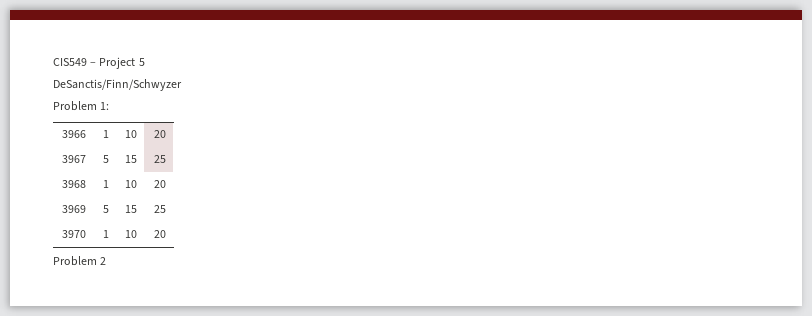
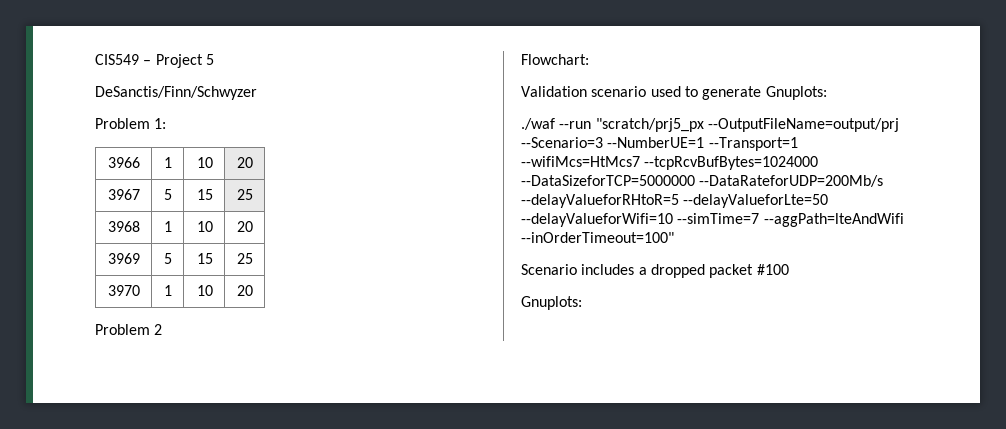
+ Flowchart:
+ Validation scenario used to generate Gnuplots:
+ ./waf --run "scratch/prj5_px --OutputFileName=output/prj --Scenario=3 --NumberUE=1 --Transport=1 --wifiMcs=HtMcs7 --tcpRcvBufBytes=1024000 --DataSizeforTCP=5000000 --DataRateforUDP=200Mb/s --delayValueforRHtoR=5 --delayValueforLte=50 --delayValueforWifi=10 --simTime=7 --aggPath=lteAndWifi --inOrderTimeout=100"
+ Scenario includes a dropped packet #100
+ Gnuplots:

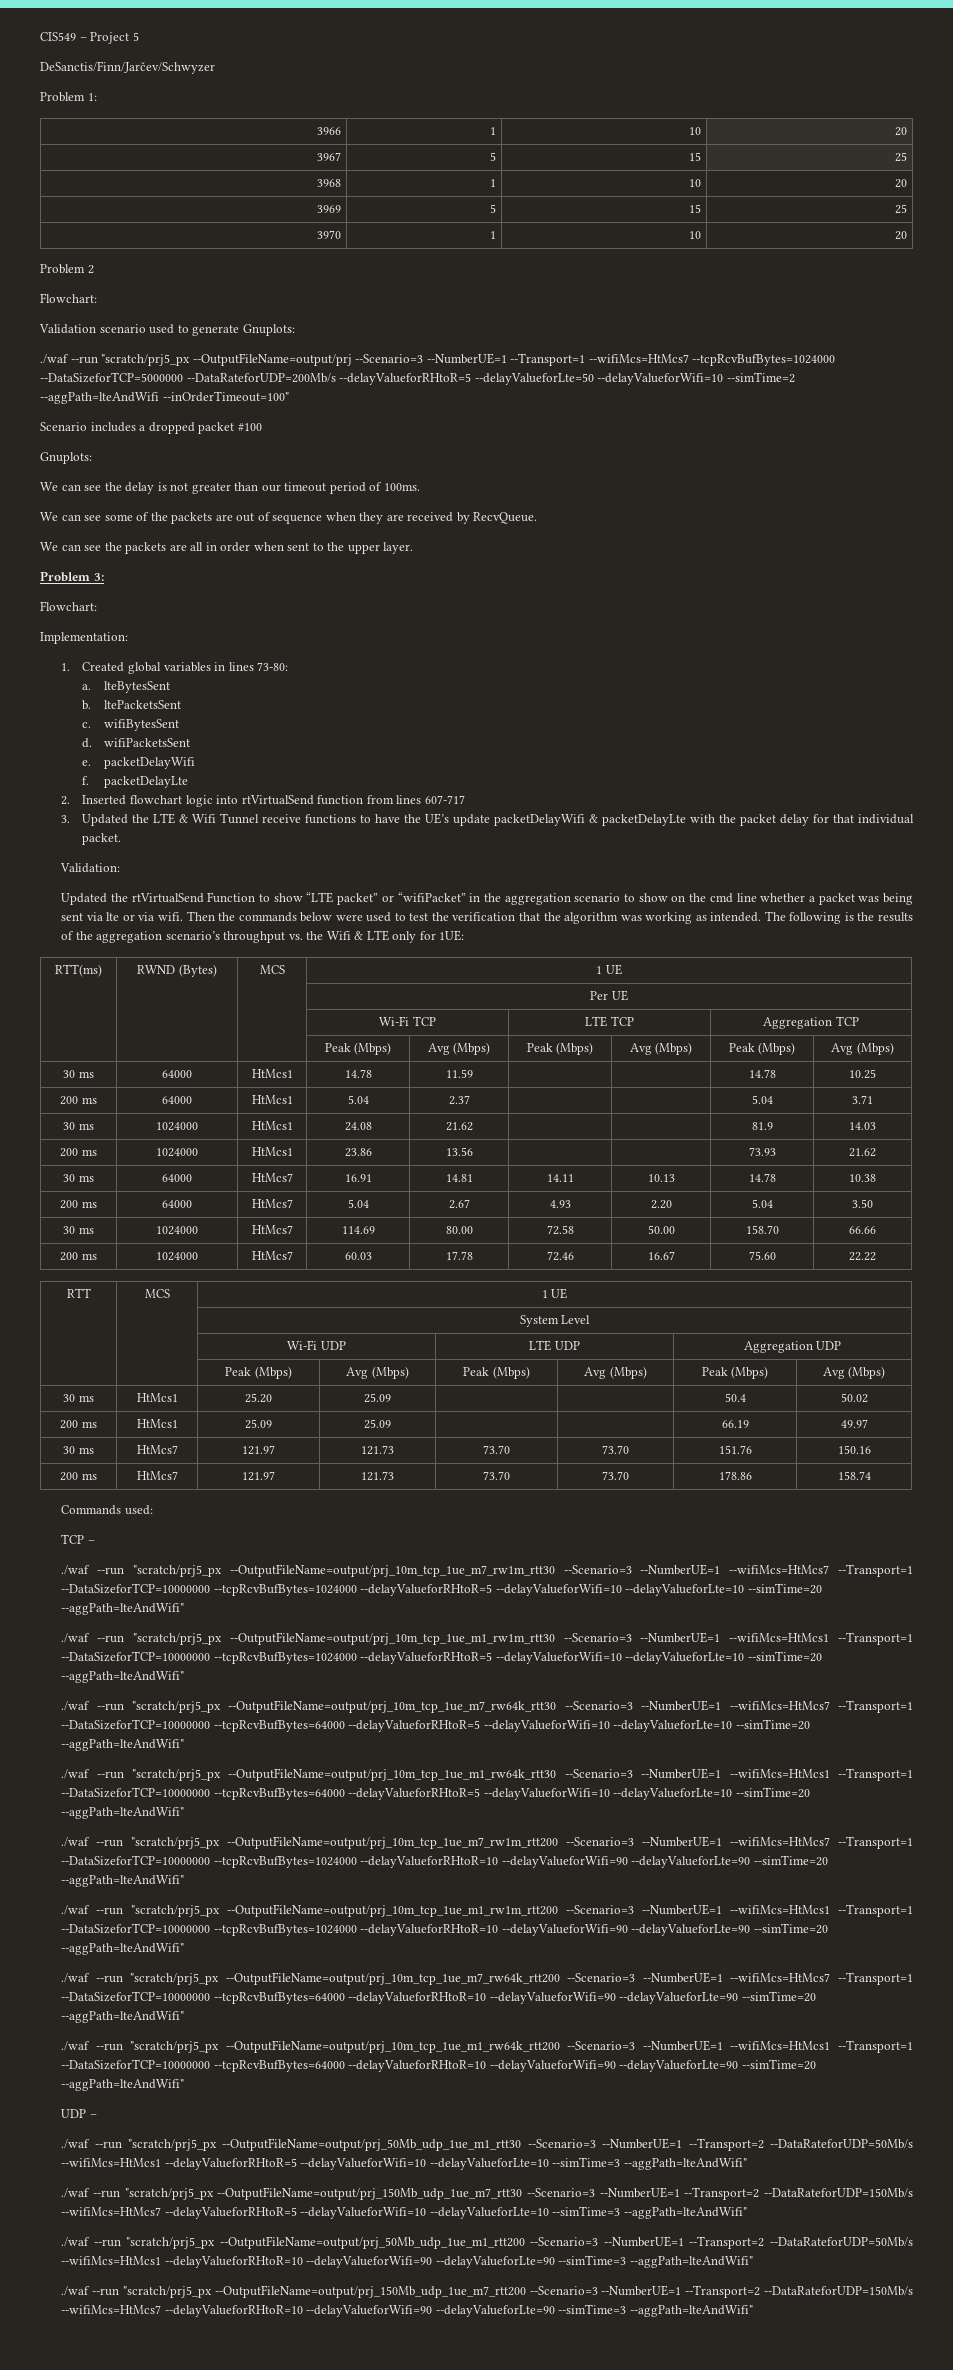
- DeSanctis/Finn/Schwyzer
+ DeSanctis/Finn/Jarčev/Schwyzer
- ./waf --run "scratch/prj5_px --OutputFileName=output/prj --Scenario=3 --NumberUE=1 --Transport=1 --wifiMcs=HtMcs7 --tcpRcvBufBytes=1024000 --DataSizeforTCP=5000000 --DataRateforUDP=200Mb/s --delayValueforRHtoR=5 --delayValueforLte=50 --delayValueforWifi=10 --simTime=7 --aggPath=lteAndWifi --inOrderTimeout=100"
+ ./waf --run "scratch/prj5_px --OutputFileName=output/prj --Scenario=3 --NumberUE=1 --Transport=1 --wifiMcs=HtMcs7 --tcpRcvBufBytes=1024000 --DataSizeforTCP=5000000 --DataRateforUDP=200Mb/s --delayValueforRHtoR=5 --delayValueforLte=50 --delayValueforWifi=10 --simTime=2 --aggPath=lteAndWifi --inOrderTimeout=100"
+ We can see the delay is not greater than our timeout period of 100ms.
+ We can see some of the packets are out of sequence when they are received by RecvQueue.
+ We can see the packets are all in order when sent to the upper layer.
+ Problem 3:
+ Flowchart:
+ Implementation:
+ 1. Created global variables in lines 73-80:
+ a. lteBytesSent
+ b. ltePacketsSent
+ c. wifiBytesSent
+ d. wifiPacketsSent
+ e. packetDelayWifi
+ f. packetDelayLte
+ 2. Inserted flowchart logic into rtVirtualSend function from lines 607-717
+ 3. Updated the LTE & Wifi Tunnel receive functions to have the UE’s update packetDelayWifi & packetDelayLte with the packet delay for that individual packet.
+ Validation:
+ Updated the rtVirtualSend Function to show “LTE packet” or “wifiPacket” in the aggregation scenario to show on the cmd line whether a packet was being sent via lte or via wifi. Then the commands below were used to test the verification that the algorithm was working as intended. The following is the results of the aggregation scenario’s throughput vs. the Wifi & LTE only for 1UE:
+ RTT(ms) | RWND (Bytes) | MCS | 1 UE
+ | | | Per UE
+ | | | Wi-Fi TCP | LTE TCP | Aggregation TCP
+ | | | Peak (Mbps) | Avg (Mbps) | Peak (Mbps) | Avg (Mbps) | Peak (Mbps) | Avg (Mbps)
+ 30 ms | 64000 | HtMcs1 | 14.78 | 11.59 | | | 14.78 | 10.25
+ 200 ms | 64000 | HtMcs1 | 5.04 | 2.37 | | | 5.04 | 3.71
+ 30 ms | 1024000 | HtMcs1 | 24.08 | 21.62 | | | 81.9 | 14.03
+ 200 ms | 1024000 | HtMcs1 | 23.86 | 13.56 | | | 73.93 | 21.62
+ 30 ms | 64000 | HtMcs7 | 16.91 | 14.81 | 14.11 | 10.13 | 14.78 | 10.38
+ 200 ms | 64000 | HtMcs7 | 5.04 | 2.67 | 4.93 | 2.20 | 5.04 | 3.50
+ 30 ms | 1024000 | HtMcs7 | 114.69 | 80.00 | 72.58 | 50.00 | 158.70 | 66.66
+ 200 ms | 1024000 | HtMcs7 | 60.03 | 17.78 | 72.46 | 16.67 | 75.60 | 22.22
+ RTT | MCS | 1 UE
+ | | System Level
+ | | Wi-Fi UDP | LTE UDP | Aggregation UDP
+ | | Peak (Mbps) | Avg (Mbps) | Peak (Mbps) | Avg (Mbps) | Peak (Mbps) | Avg (Mbps)
+ 30 ms | HtMcs1 | 25.20 | 25.09 | | | 50.4 | 50.02
+ 200 ms | HtMcs1 | 25.09 | 25.09 | | | 66.19 | 49.97
+ 30 ms | HtMcs7 | 121.97 | 121.73 | 73.70 | 73.70 | 151.76 | 150.16
+ 200 ms | HtMcs7 | 121.97 | 121.73 | 73.70 | 73.70 | 178.86 | 158.74
+ Commands used:
+ TCP –
+ ./waf --run "scratch/prj5_px --OutputFileName=output/prj_10m_tcp_1ue_m7_rw1m_rtt30 --Scenario=3 --NumberUE=1 --wifiMcs=HtMcs7 --Transport=1 --DataSizeforTCP=10000000 --tcpRcvBufBytes=1024000 --delayValueforRHtoR=5 --delayValueforWifi=10 --delayValueforLte=10 --simTime=20 --aggPath=lteAndWifi"
+ ./waf --run "scratch/prj5_px --OutputFileName=output/prj_10m_tcp_1ue_m1_rw1m_rtt30 --Scenario=3 --NumberUE=1 --wifiMcs=HtMcs1 --Transport=1 --DataSizeforTCP=10000000 --tcpRcvBufBytes=1024000 --delayValueforRHtoR=5 --delayValueforWifi=10 --delayValueforLte=10 --simTime=20 --aggPath=lteAndWifi"
+ ./waf --run "scratch/prj5_px --OutputFileName=output/prj_10m_tcp_1ue_m7_rw64k_rtt30 --Scenario=3 --NumberUE=1 --wifiMcs=HtMcs7 --Transport=1 --DataSizeforTCP=10000000 --tcpRcvBufBytes=64000 --delayValueforRHtoR=5 --delayValueforWifi=10 --delayValueforLte=10 --simTime=20 --aggPath=lteAndWifi"
+ ./waf --run "scratch/prj5_px --OutputFileName=output/prj_10m_tcp_1ue_m1_rw64k_rtt30 --Scenario=3 --NumberUE=1 --wifiMcs=HtMcs1 --Transport=1 --DataSizeforTCP=10000000 --tcpRcvBufBytes=64000 --delayValueforRHtoR=5 --delayValueforWifi=10 --delayValueforLte=10 --simTime=20 --aggPath=lteAndWifi"
+ ./waf --run "scratch/prj5_px --OutputFileName=output/prj_10m_tcp_1ue_m7_rw1m_rtt200 --Scenario=3 --NumberUE=1 --wifiMcs=HtMcs7 --Transport=1 --DataSizeforTCP=10000000 --tcpRcvBufBytes=1024000 --delayValueforRHtoR=10 --delayValueforWifi=90 --delayValueforLte=90 --simTime=20 --aggPath=lteAndWifi"
+ ./waf --run "scratch/prj5_px --OutputFileName=output/prj_10m_tcp_1ue_m1_rw1m_rtt200 --Scenario=3 --NumberUE=1 --wifiMcs=HtMcs1 --Transport=1 --DataSizeforTCP=10000000 --tcpRcvBufBytes=1024000 --delayValueforRHtoR=10 --delayValueforWifi=90 --delayValueforLte=90 --simTime=20 --aggPath=lteAndWifi"
+ ./waf --run "scratch/prj5_px --OutputFileName=output/prj_10m_tcp_1ue_m7_rw64k_rtt200 --Scenario=3 --NumberUE=1 --wifiMcs=HtMcs7 --Transport=1 --DataSizeforTCP=10000000 --tcpRcvBufBytes=64000 --delayValueforRHtoR=10 --delayValueforWifi=90 --delayValueforLte=90 --simTime=20 --aggPath=lteAndWifi"
+ ./waf --run "scratch/prj5_px --OutputFileName=output/prj_10m_tcp_1ue_m1_rw64k_rtt200 --Scenario=3 --NumberUE=1 --wifiMcs=HtMcs1 --Transport=1 --DataSizeforTCP=10000000 --tcpRcvBufBytes=64000 --delayValueforRHtoR=10 --delayValueforWifi=90 --delayValueforLte=90 --simTime=20 --aggPath=lteAndWifi"
+ UDP –
+ ./waf --run "scratch/prj5_px --OutputFileName=output/prj_50Mb_udp_1ue_m1_rtt30 --Scenario=3 --NumberUE=1 --Transport=2 --DataRateforUDP=50Mb/s --wifiMcs=HtMcs1 --delayValueforRHtoR=5 --delayValueforWifi=10 --delayValueforLte=10 --simTime=3 --aggPath=lteAndWifi"
+ ./waf --run "scratch/prj5_px --OutputFileName=output/prj_150Mb_udp_1ue_m7_rtt30 --Scenario=3 --NumberUE=1 --Transport=2 --DataRateforUDP=150Mb/s --wifiMcs=HtMcs7 --delayValueforRHtoR=5 --delayValueforWifi=10 --delayValueforLte=10 --simTime=3 --aggPath=lteAndWifi"
+ ./waf --run "scratch/prj5_px --OutputFileName=output/prj_50Mb_udp_1ue_m1_rtt200 --Scenario=3 --NumberUE=1 --Transport=2 --DataRateforUDP=50Mb/s --wifiMcs=HtMcs1 --delayValueforRHtoR=10 --delayValueforWifi=90 --delayValueforLte=90 --simTime=3 --aggPath=lteAndWifi"
+ ./waf --run "scratch/prj5_px --OutputFileName=output/prj_150Mb_udp_1ue_m7_rtt200 --Scenario=3 --NumberUE=1 --Transport=2 --DataRateforUDP=150Mb/s --wifiMcs=HtMcs7 --delayValueforRHtoR=10 --delayValueforWifi=90 --delayValueforLte=90 --simTime=3 --aggPath=lteAndWifi"

